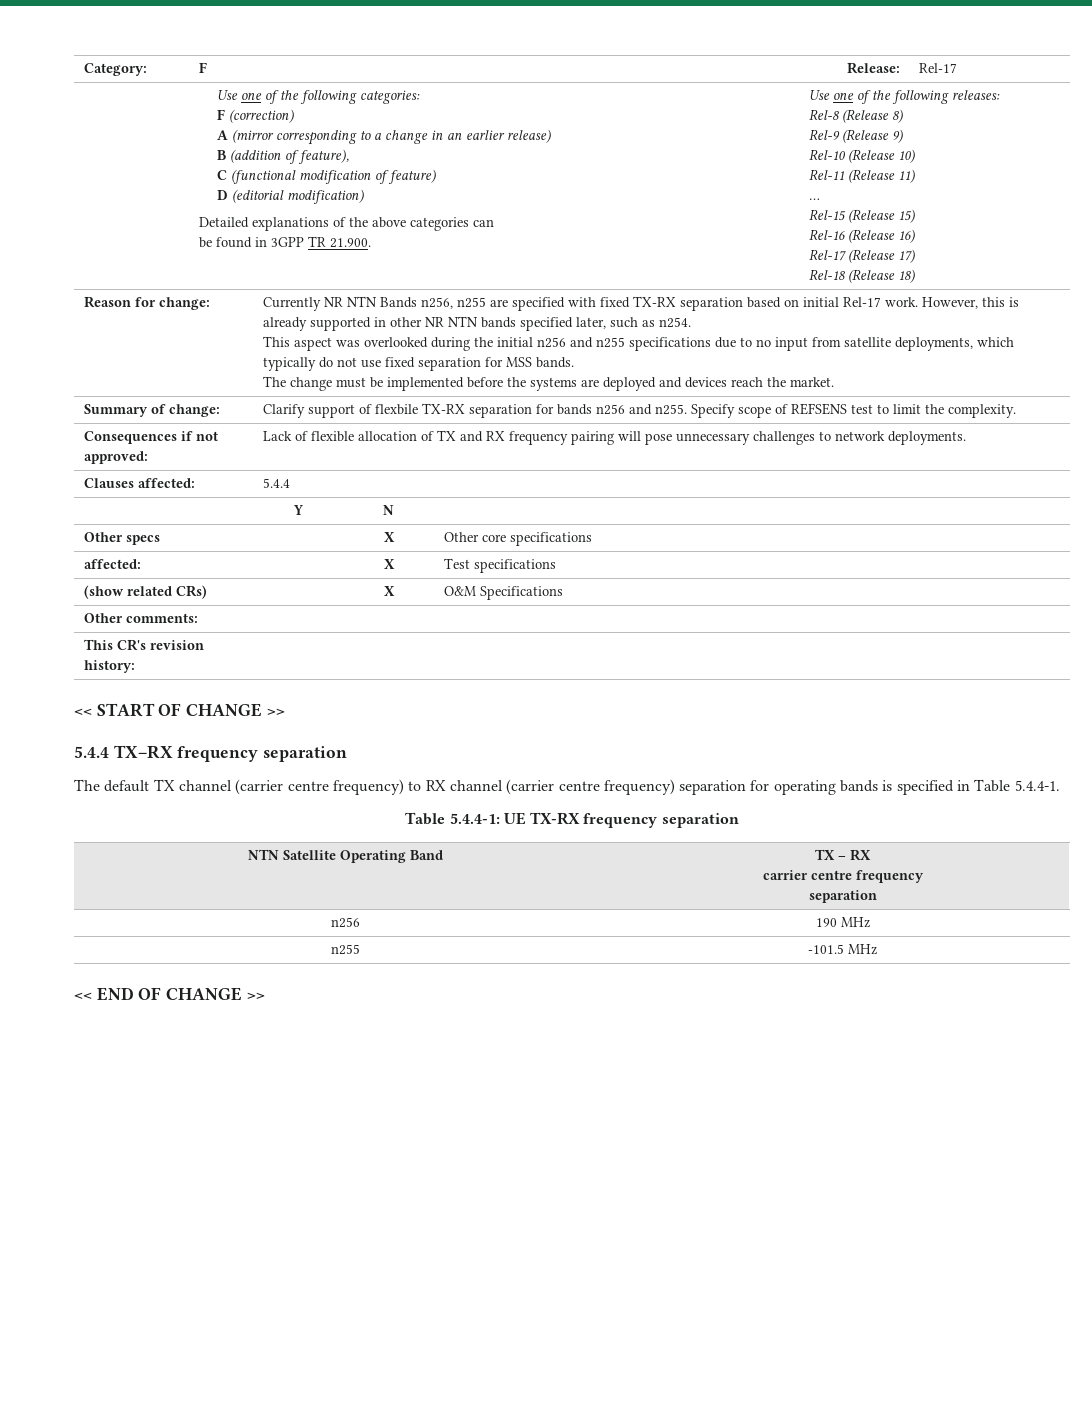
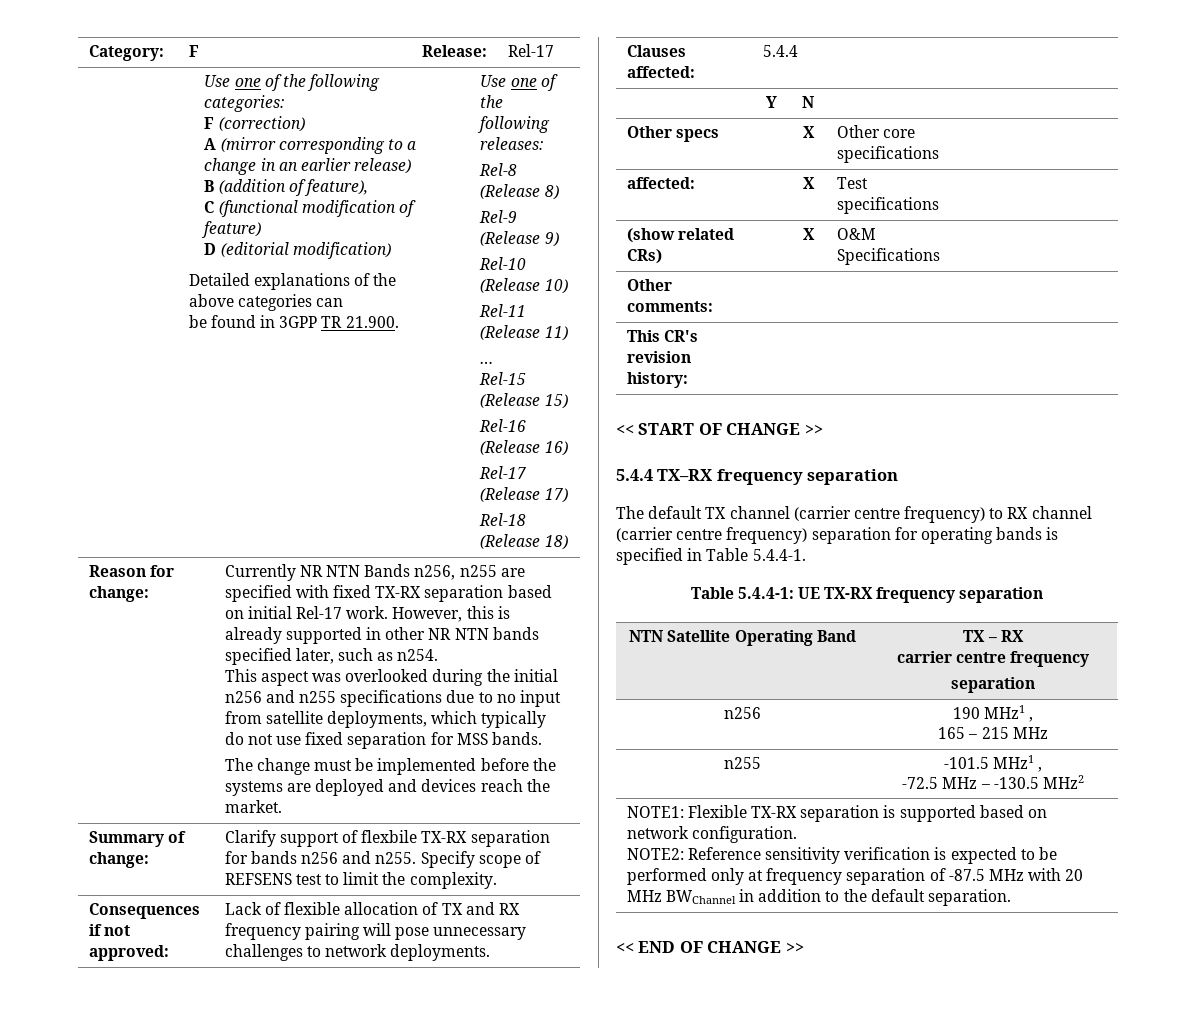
- n256 | 190 MHz
- n255 | -101.5 MHz
+ n256 | 190 MHz1 ,
+ 165 – 215 MHz
+ n255 | -101.5 MHz1 ,
+ -72.5 MHz – -130.5 MHz2
+ NOTE1: Flexible TX-RX separation is supported based on network configuration.
+ NOTE2: Reference sensitivity verification is expected to be performed only at frequency separation of -87.5 MHz with 20 MHz BWChannel in addition to the default separation.

